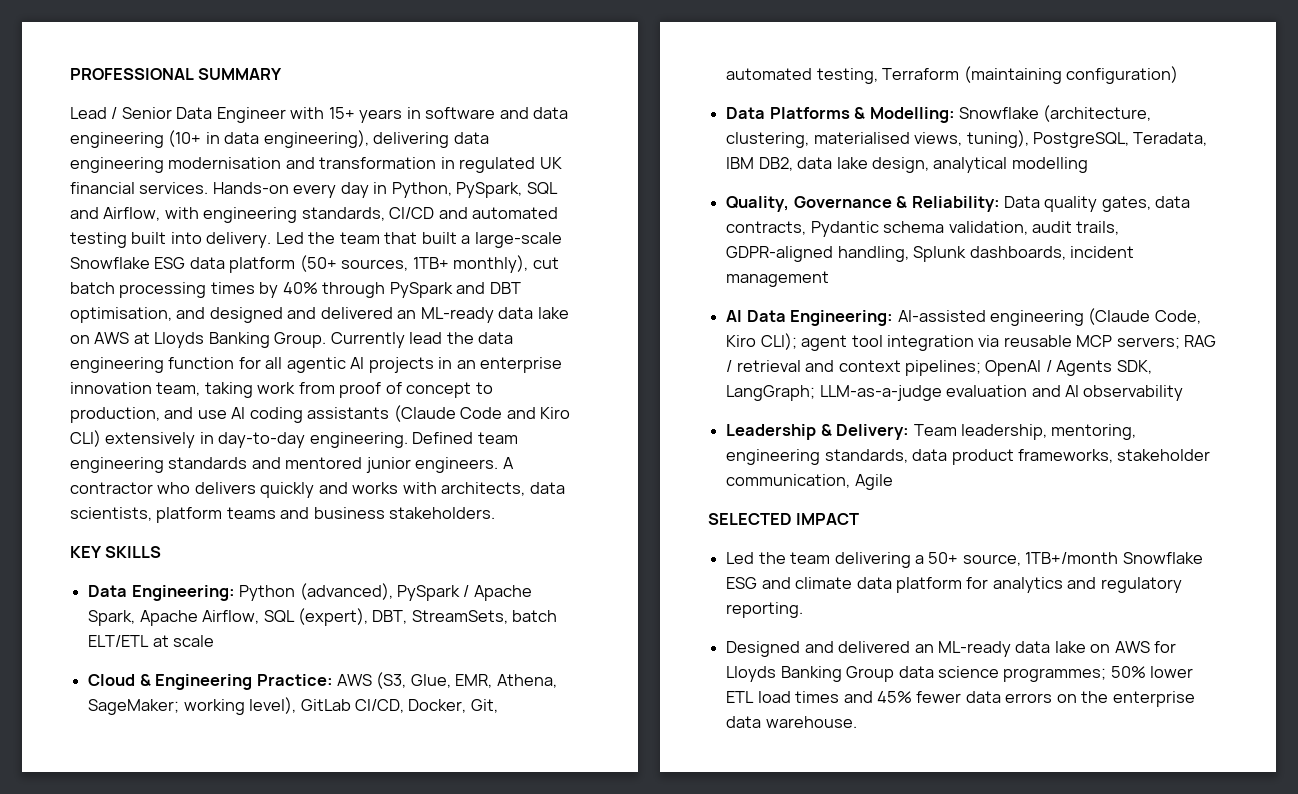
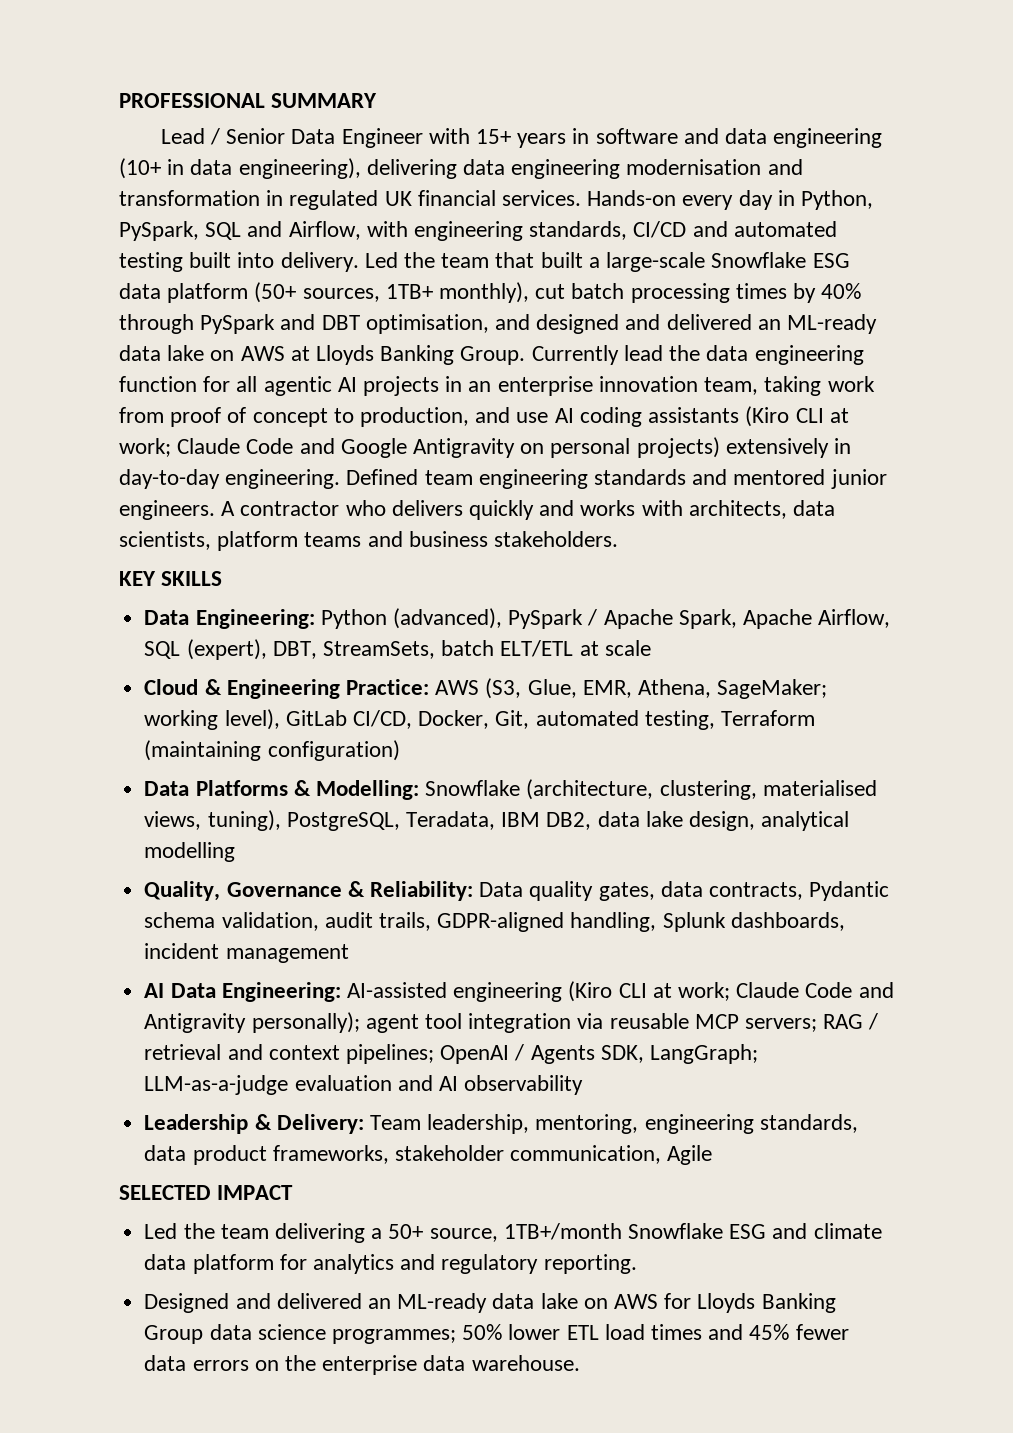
- Currently lead the data engineering function for all agentic AI projects in an enterprise innovation team, taking work from proof of concept to production, and use AI coding assistants (Claude Code and Kiro CLI) extensively in day-to-day engineering.
+ Currently lead the data engineering function for all agentic AI projects in an enterprise innovation team, taking work from proof of concept to production, and use AI coding assistants (Kiro CLI at work; Claude Code and Google Antigravity on personal projects) extensively in day-to-day engineering.
- AI Data Engineering: AI-assisted engineering (Claude Code, Kiro CLI); agent tool integration via reusable MCP servers; RAG / retrieval and context pipelines; OpenAI / Agents SDK, LangGraph; LLM-as-a-judge evaluation and AI observability
+ AI Data Engineering: AI-assisted engineering (Kiro CLI at work; Claude Code and Antigravity personally); agent tool integration via reusable MCP servers; RAG / retrieval and context pipelines; OpenAI / Agents SDK, LangGraph; LLM-as-a-judge evaluation and AI observability

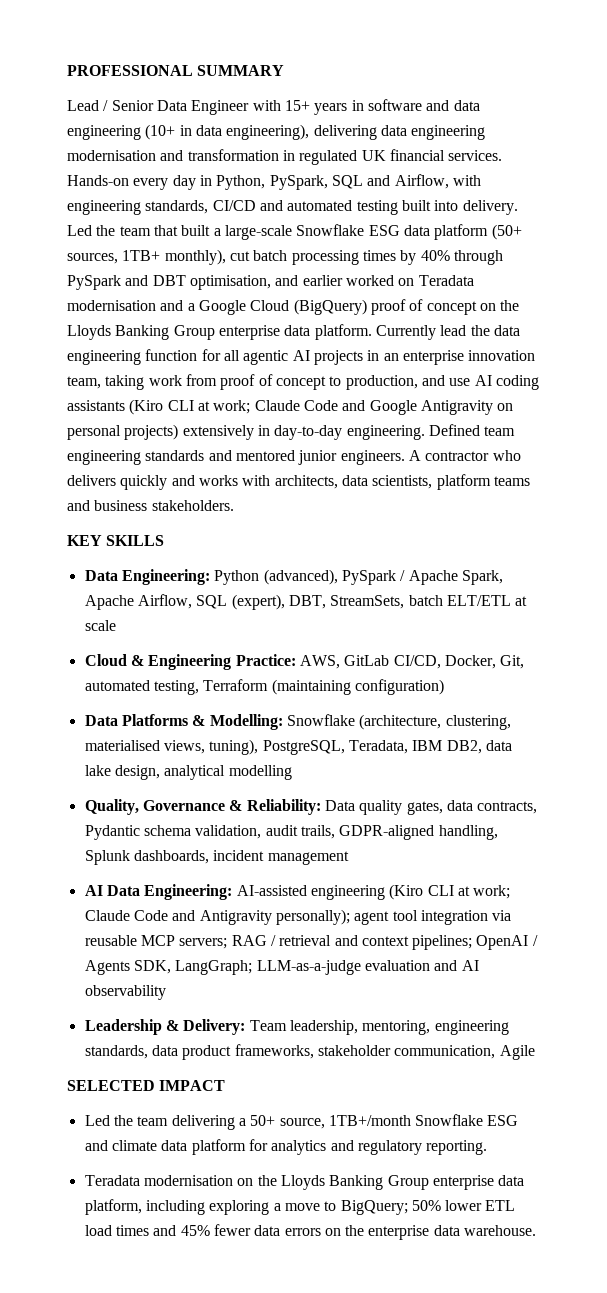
- Led the team that built a large-scale Snowflake ESG data platform (50+ sources, 1TB+ monthly), cut batch processing times by 40% through PySpark and DBT optimisation, and designed and delivered an ML-ready data lake on AWS at Lloyds Banking Group.
+ Led the team that built a large-scale Snowflake ESG data platform (50+ sources, 1TB+ monthly), cut batch processing times by 40% through PySpark and DBT optimisation, and earlier worked on Teradata modernisation and a Google Cloud (BigQuery) proof of concept on the Lloyds Banking Group enterprise data platform.
- Cloud & Engineering Practice: AWS (S3, Glue, EMR, Athena, SageMaker; working level), GitLab CI/CD, Docker, Git, automated testing, Terraform (maintaining configuration)
+ Cloud & Engineering Practice: AWS, GitLab CI/CD, Docker, Git, automated testing, Terraform (maintaining configuration)
- Designed and delivered an ML-ready data lake on AWS for Lloyds Banking Group data science programmes; 50% lower ETL load times and 45% fewer data errors on the enterprise data warehouse.
+ Teradata modernisation on the Lloyds Banking Group enterprise data platform, including exploring a move to BigQuery; 50% lower ETL load times and 45% fewer data errors on the enterprise data warehouse.

